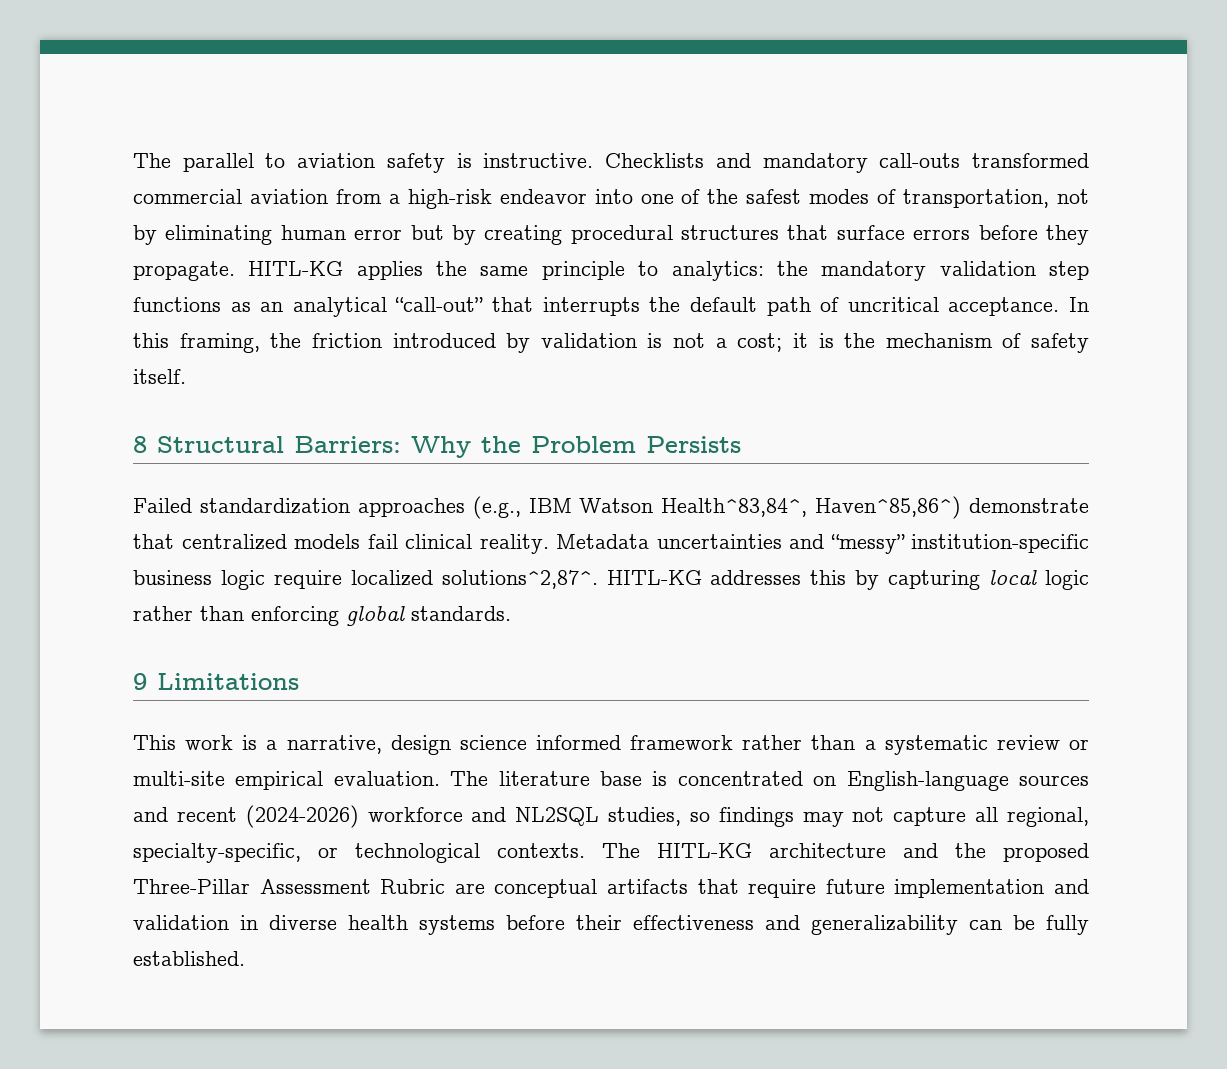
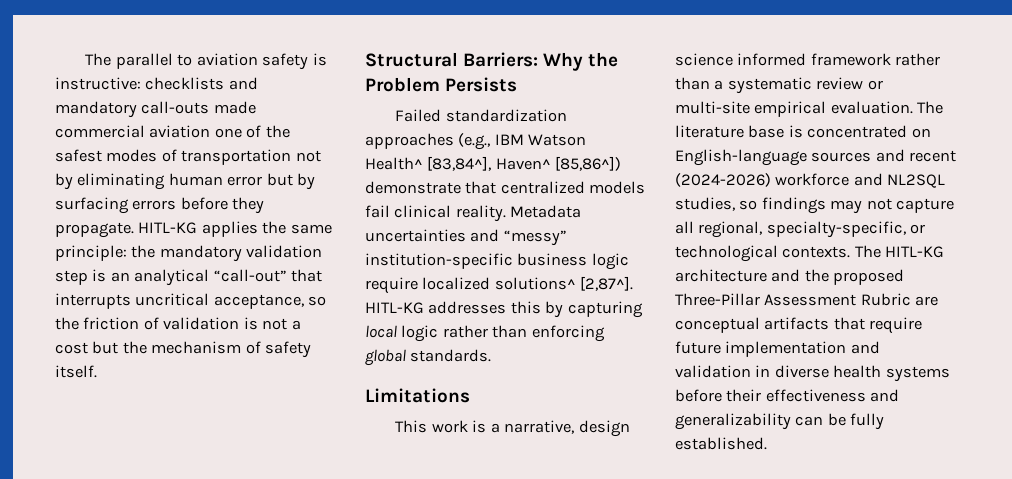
- The parallel to aviation safety is instructive. Checklists and mandatory call-outs transformed commercial aviation from a high-risk endeavor into one of the safest modes of transportation, not by eliminating human error but by creating procedural structures that surface errors before they propagate.
+ The parallel to aviation safety is instructive: checklists and mandatory call-outs made commercial aviation one of the safest modes of transportation not by eliminating human error but by surfacing errors before they propagate.
- HITL-KG applies the same principle to analytics: the mandatory validation step functions as an analytical “call-out” that interrupts the default path of uncritical acceptance. In this framing, the friction introduced by validation is not a cost; it is the mechanism of safety itself.
+ HITL-KG applies the same principle: the mandatory validation step is an analytical “call-out” that interrupts uncritical acceptance, so the friction of validation is not a cost but the mechanism of safety itself.
- 8 Structural Barriers: Why the Problem Persists
+ Structural Barriers: Why the Problem Persists
- Failed standardization approaches (e.g., IBM Watson Health^83,84^, Haven^85,86^) demonstrate that centralized models fail clinical reality.
+ Failed standardization approaches (e.g., IBM Watson Health^ [83,84^], Haven^ [85,86^]) demonstrate that centralized models fail clinical reality.
- Metadata uncertainties and “messy” institution-specific business logic require localized solutions^2,87^.
+ Metadata uncertainties and “messy” institution-specific business logic require localized solutions^ [2,87^].
- 9 Limitations
+ Limitations

